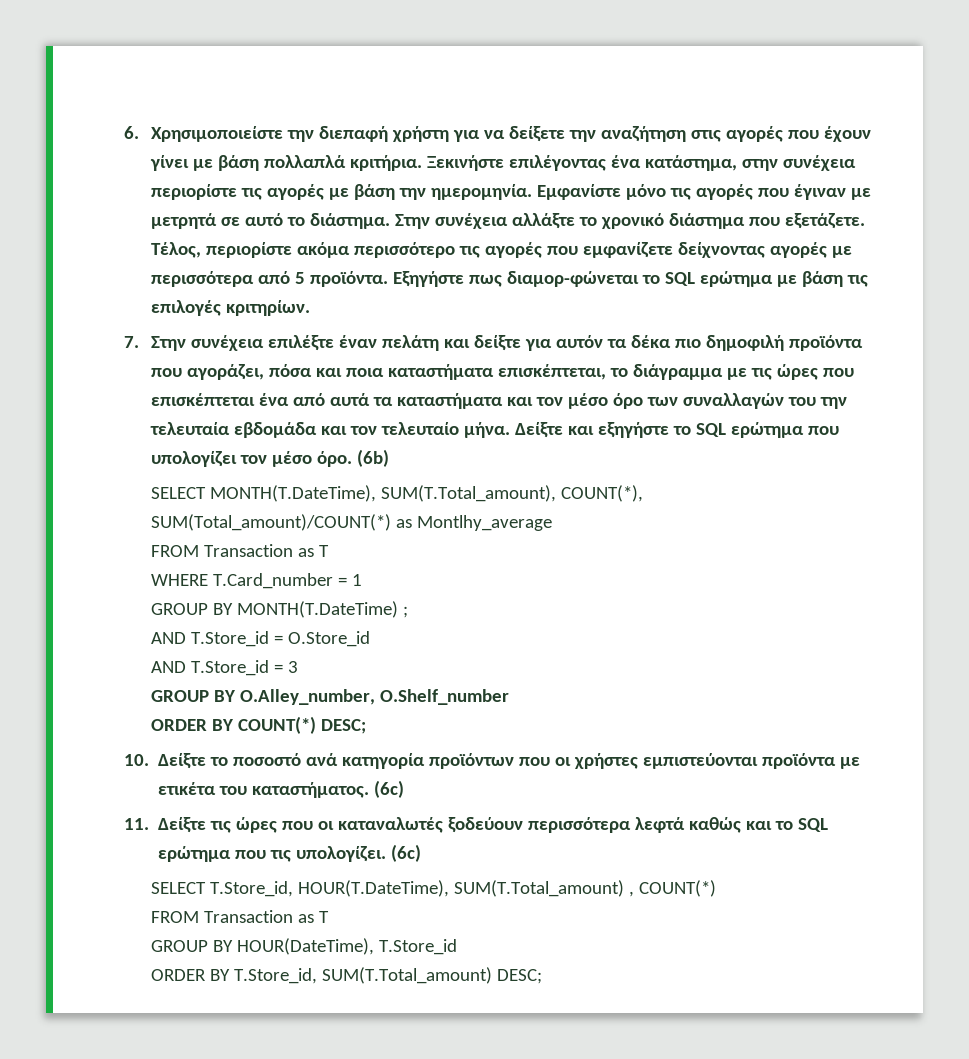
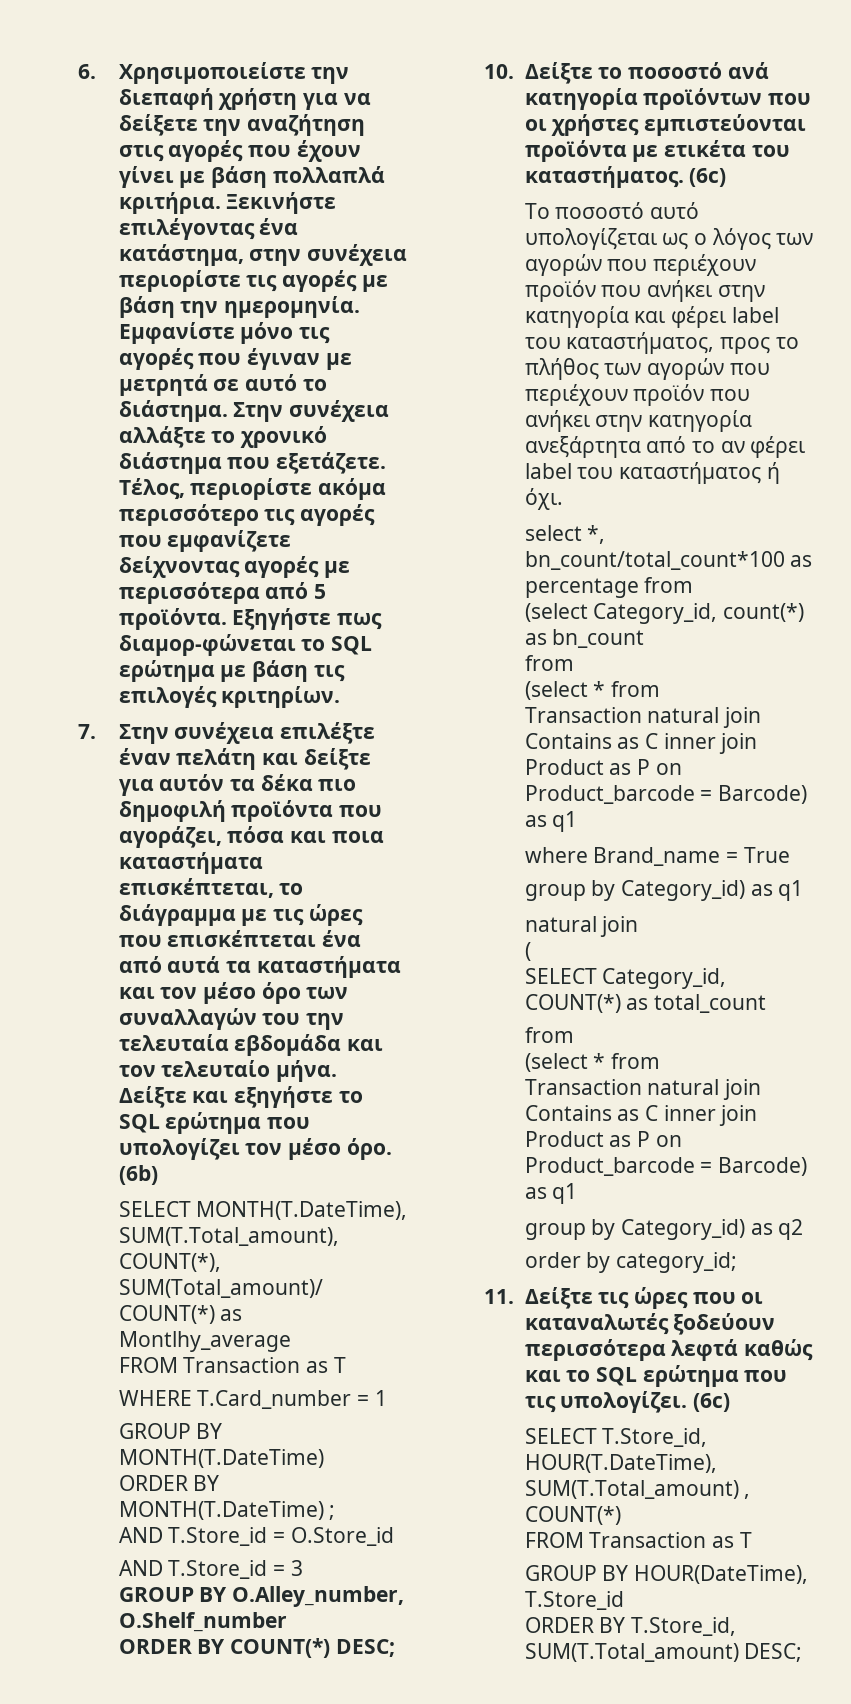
- GROUP BY MONTH(T.DateTime) ;
+ GROUP BY MONTH(T.DateTime)
+ ORDER BY MONTH(T.DateTime) ;
+ Το ποσοστό αυτό υπολογίζεται ως ο λόγος των αγορών που περιέχουν προϊόν που ανήκει στην κατηγορία και φέρει label του καταστήματος, προς το πλήθος των αγορών που περιέχουν προϊόν που ανήκει στην κατηγορία ανεξάρτητα από το αν φέρει label του καταστήματος ή όχι.
+ select *, bn_count/total_count*100 as percentage from
+ (select Category_id, count(*) as bn_count
+ from
+ (select * from
+ Transaction natural join Contains as C inner join Product as P on Product_barcode = Barcode) as q1
+ where Brand_name = True
+ group by Category_id) as q1
+ natural join
+ (
+ SELECT Category_id, COUNT(*) as total_count
+ from
+ (select * from
+ Transaction natural join Contains as C inner join Product as P on Product_barcode = Barcode) as q1
+ group by Category_id) as q2
+ order by category_id;

